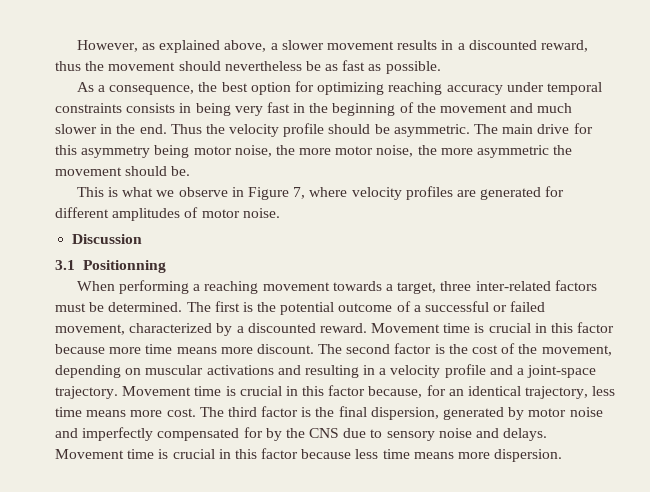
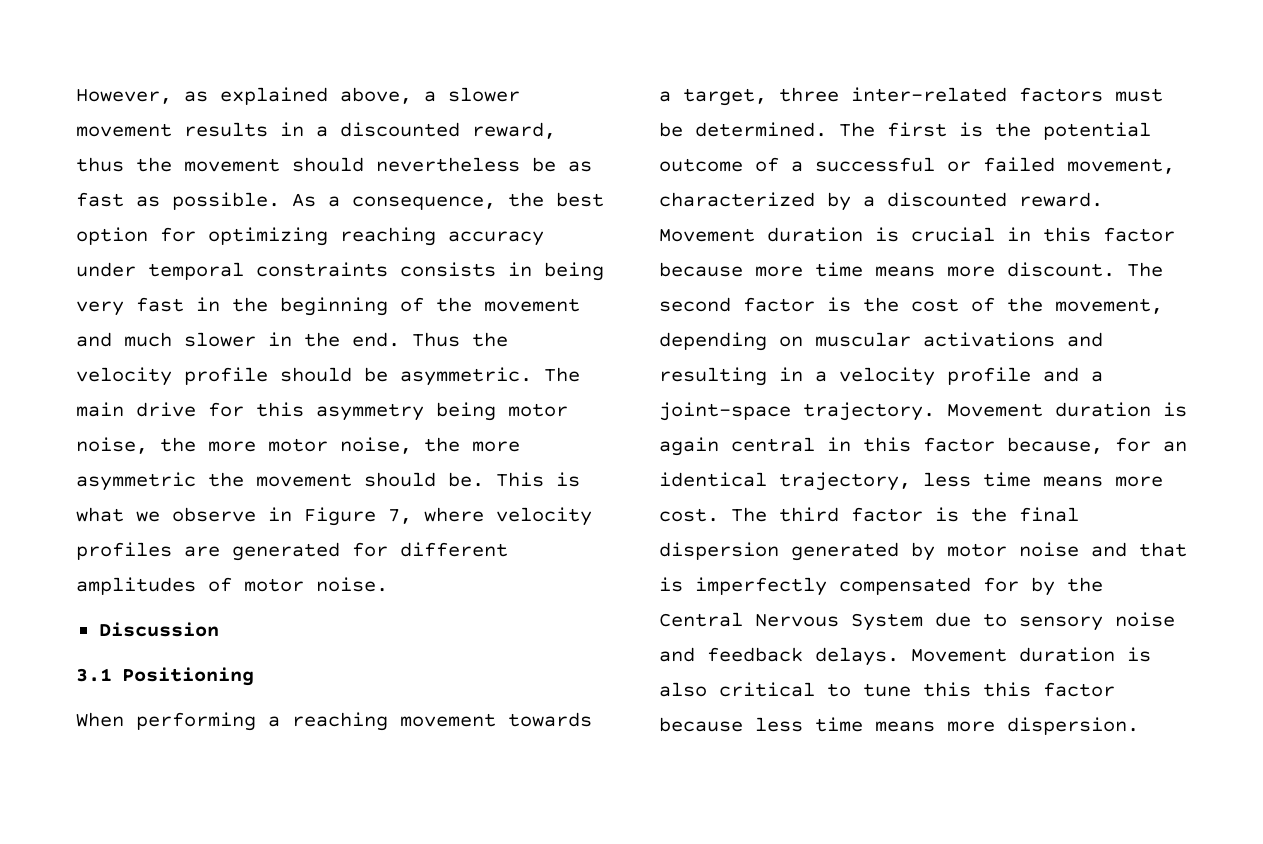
- However, as explained above, a slower movement results in a discounted reward, thus the movement should nevertheless be as fast as possible.
- As a consequence, the best option for optimizing reaching accuracy under temporal constraints consists in being very fast in the beginning of the movement and much slower in the end.
+ However, as explained above, a slower movement results in a discounted reward, thus the movement should nevertheless be as fast as possible. As a consequence, the best option for optimizing reaching accuracy under temporal constraints consists in being very fast in the beginning of the movement and much slower in the end.
- The main drive for this asymmetry being motor noise, the more motor noise, the more asymmetric the movement should be.
- This is what we observe in Figure 7, where velocity profiles are generated for different amplitudes of motor noise.
+ The main drive for this asymmetry being motor noise, the more motor noise, the more asymmetric the movement should be. This is what we observe in Figure 7, where velocity profiles are generated for different amplitudes of motor noise.
- 3.1 Positionning
+ 3.1 Positioning
- Movement time is crucial in this factor because more time means more discount.
+ Movement duration is crucial in this factor because more time means more discount.
- Movement time is crucial in this factor because, for an identical trajectory, less time means more cost.
+ Movement duration is again central in this factor because, for an identical trajectory, less time means more cost.
- The third factor is the final dispersion, generated by motor noise and imperfectly compensated for by the CNS due to sensory noise and delays.
+ The third factor is the final dispersion generated by motor noise and that is imperfectly compensated for by the Central Nervous System due to sensory noise and feedback delays.
- Movement time is crucial in this factor because less time means more dispersion.
+ Movement duration is also critical to tune this this factor because less time means more dispersion.

